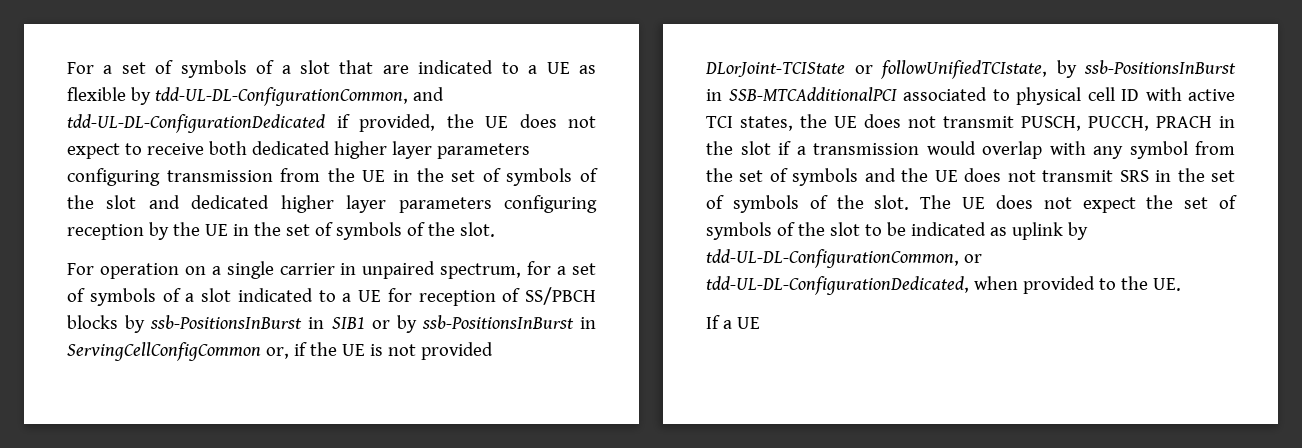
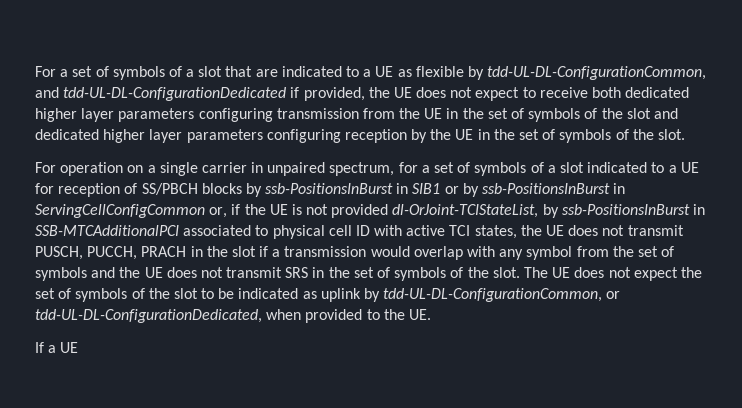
- For operation on a single carrier in unpaired spectrum, for a set of symbols of a slot indicated to a UE for reception of SS/PBCH blocks by ssb-PositionsInBurst in SIB1 or by ssb-PositionsInBurst in ServingCellConfigCommon or, if the UE is not provided DLorJoint-TCIState or followUnifiedTCIstate, by ssb-PositionsInBurst in SSB-MTCAdditionalPCI associated to physical cell ID with active TCI states, the UE does not transmit PUSCH, PUCCH, PRACH in the slot if a transmission would overlap with any symbol from the set of symbols and the UE does not transmit SRS in the set of symbols of the slot.
+ For operation on a single carrier in unpaired spectrum, for a set of symbols of a slot indicated to a UE for reception of SS/PBCH blocks by ssb-PositionsInBurst in SIB1 or by ssb-PositionsInBurst in ServingCellConfigCommon or, if the UE is not provided dl-OrJoint-TCIStateList, by ssb-PositionsInBurst in SSB-MTCAdditionalPCI associated to physical cell ID with active TCI states, the UE does not transmit PUSCH, PUCCH, PRACH in the slot if a transmission would overlap with any symbol from the set of symbols and the UE does not transmit SRS in the set of symbols of the slot.

